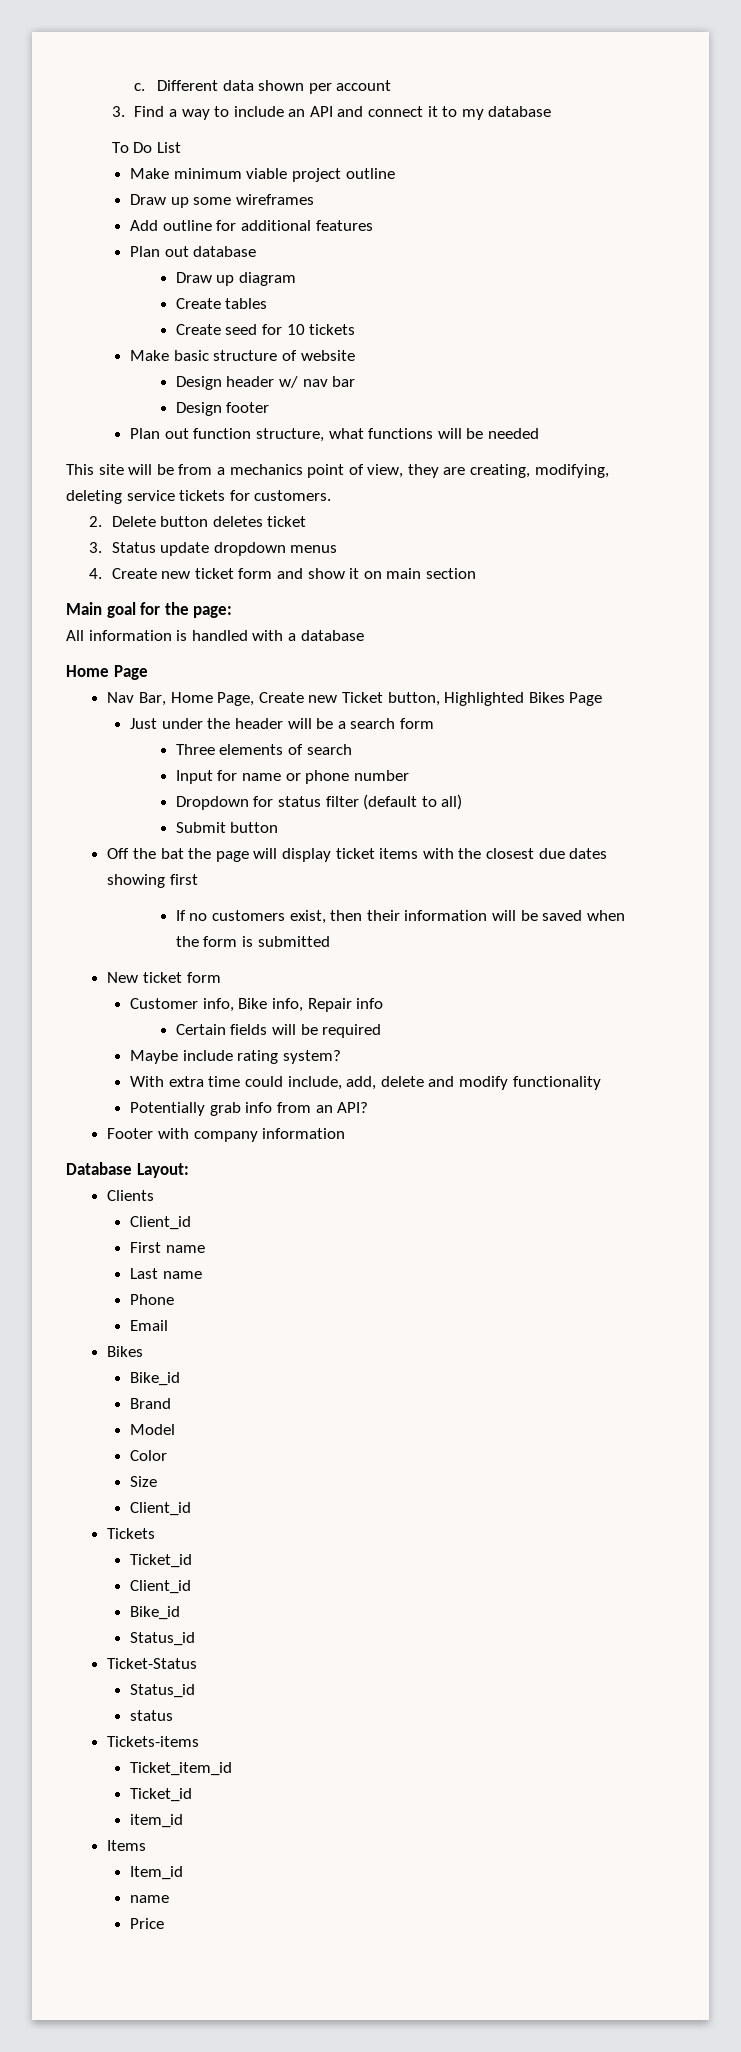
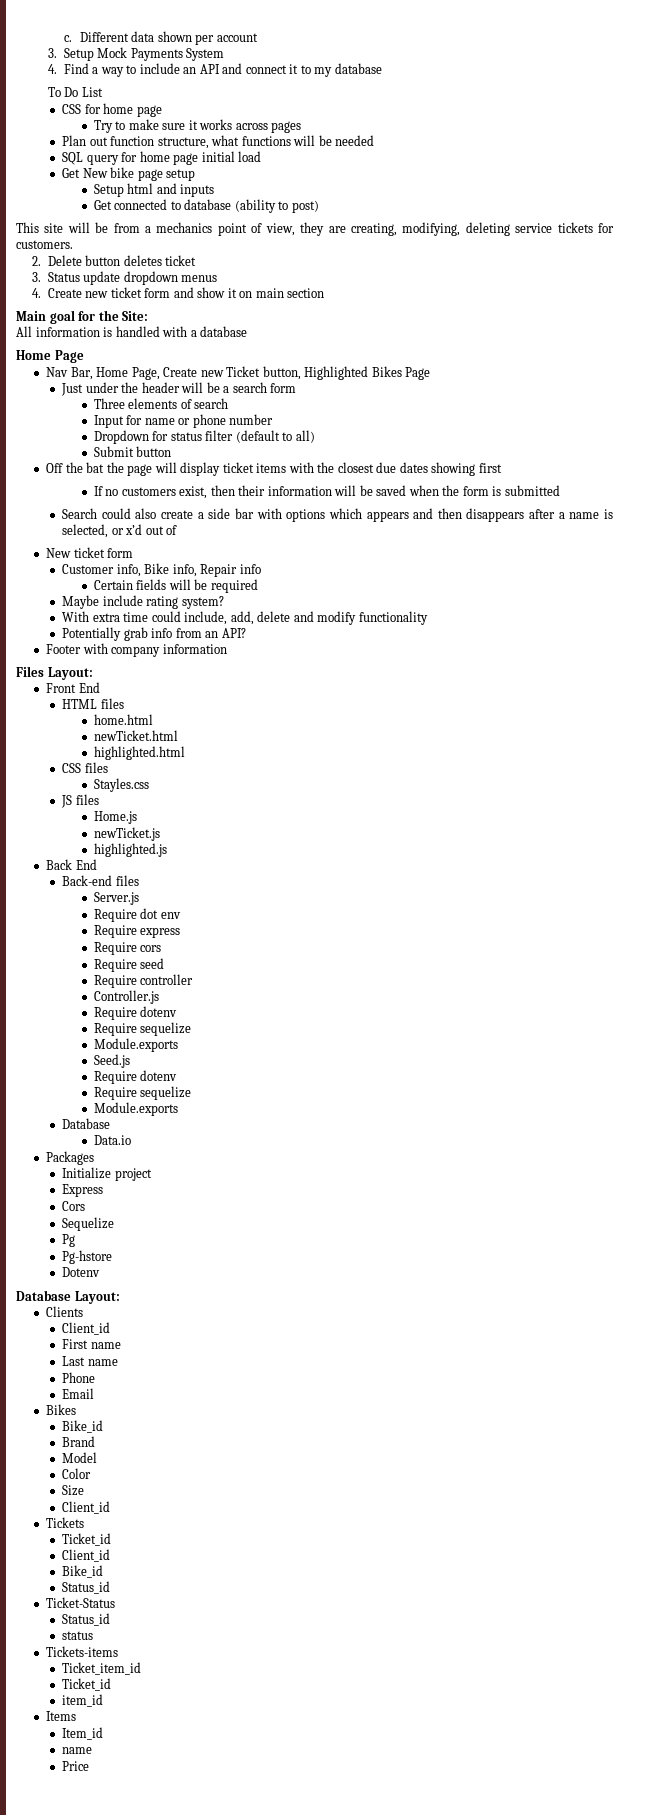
- 3. Find a way to include an API and connect it to my database
+ 3. Setup Mock Payments System
+ 4. Find a way to include an API and connect it to my database
- Make minimum viable project outline
- Draw up some wireframes
- Add outline for additional features
- Plan out database
- Draw up diagram
- Create tables
- Create seed for 10 tickets
- Make basic structure of website
- Design header w/ nav bar
- Design footer
+ CSS for home page
+ Try to make sure it works across pages
+ SQL query for home page initial load
+ Get New bike page setup
+ Setup html and inputs
+ Get connected to database (ability to post)
- Main goal for the page:
+ Main goal for the Site:
+ Search could also create a side bar with options which appears and then disappears after a name is selected, or x’d out of
+ Files Layout:
+ Front End
+ HTML files
+ home.html
+ newTicket.html
+ highlighted.html
+ CSS files
+ Stayles.css
+ JS files
+ Home.js
+ newTicket.js
+ highlighted.js
+ Back End
+ Back-end files
+ Server.js
+ Require dot env
+ Require express
+ Require cors
+ Require seed
+ Require controller
+ Controller.js
+ Require dotenv
+ Require sequelize
+ Module.exports
+ Seed.js
+ Require dotenv
+ Require sequelize
+ Module.exports
+ Database
+ Data.io
+ Packages
+ Initialize project
+ Express
+ Cors
+ Sequelize
+ Pg
+ Pg-hstore
+ Dotenv

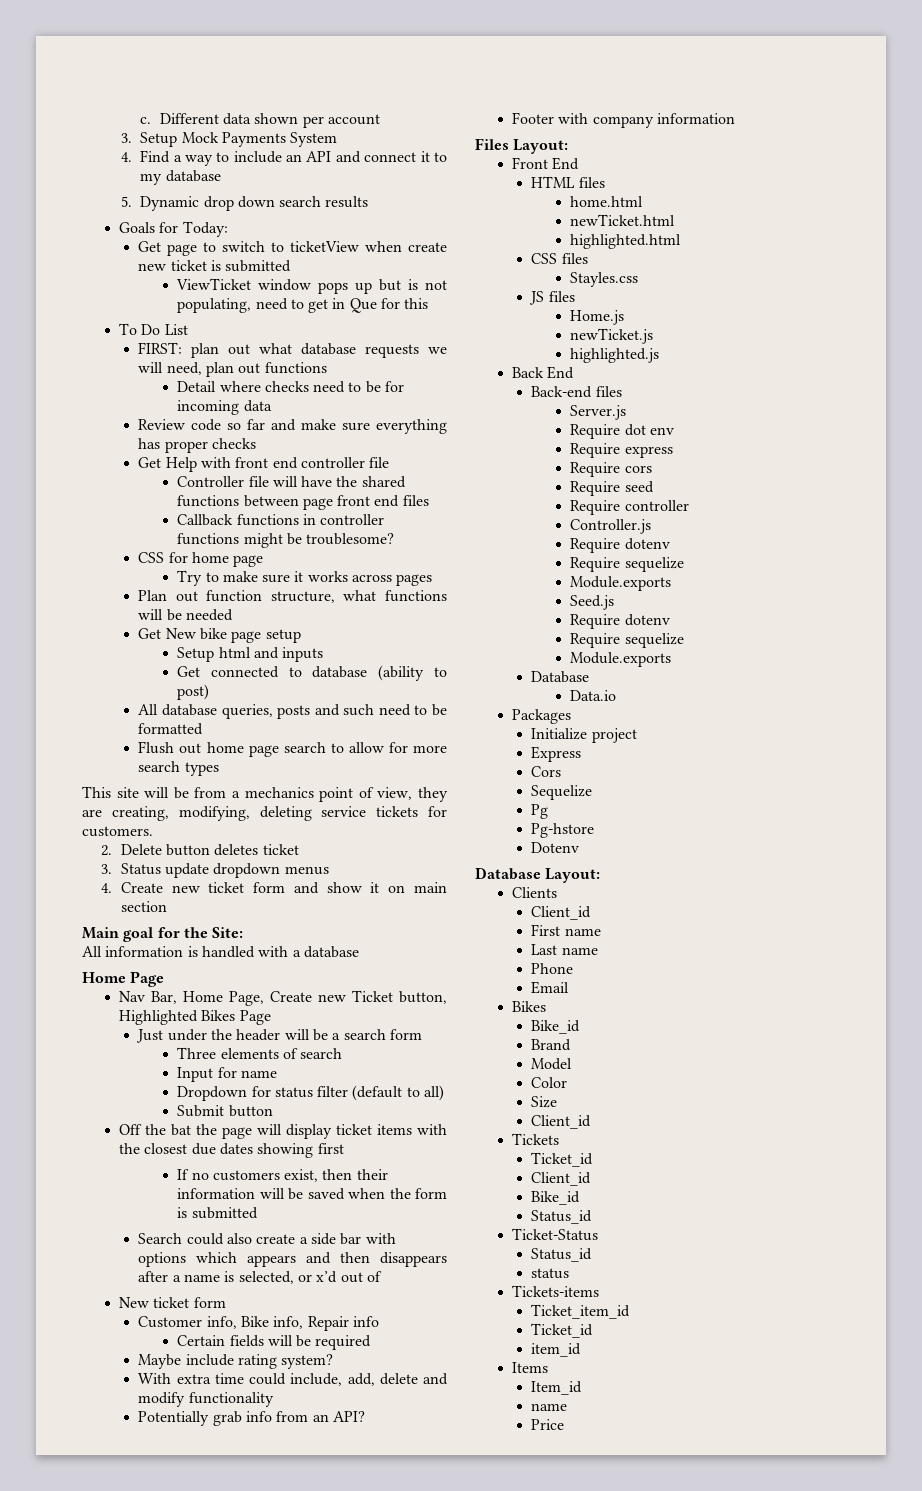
+ 5. Dynamic drop down search results
+ Goals for Today:
+ Get page to switch to ticketView when create new ticket is submitted
+ ViewTicket window pops up but is not populating, need to get in Que for this
  To Do List
+ FIRST: plan out what database requests we will need, plan out functions
+ Detail where checks need to be for incoming data
+ Review code so far and make sure everything has proper checks
+ Get Help with front end controller file
+ Controller file will have the shared functions between page front end files
+ Callback functions in controller functions might be troublesome?
- SQL query for home page initial load
+ All database queries, posts and such need to be formatted
+ Flush out home page search to allow for more search types
- Input for name or phone number
+ Input for name

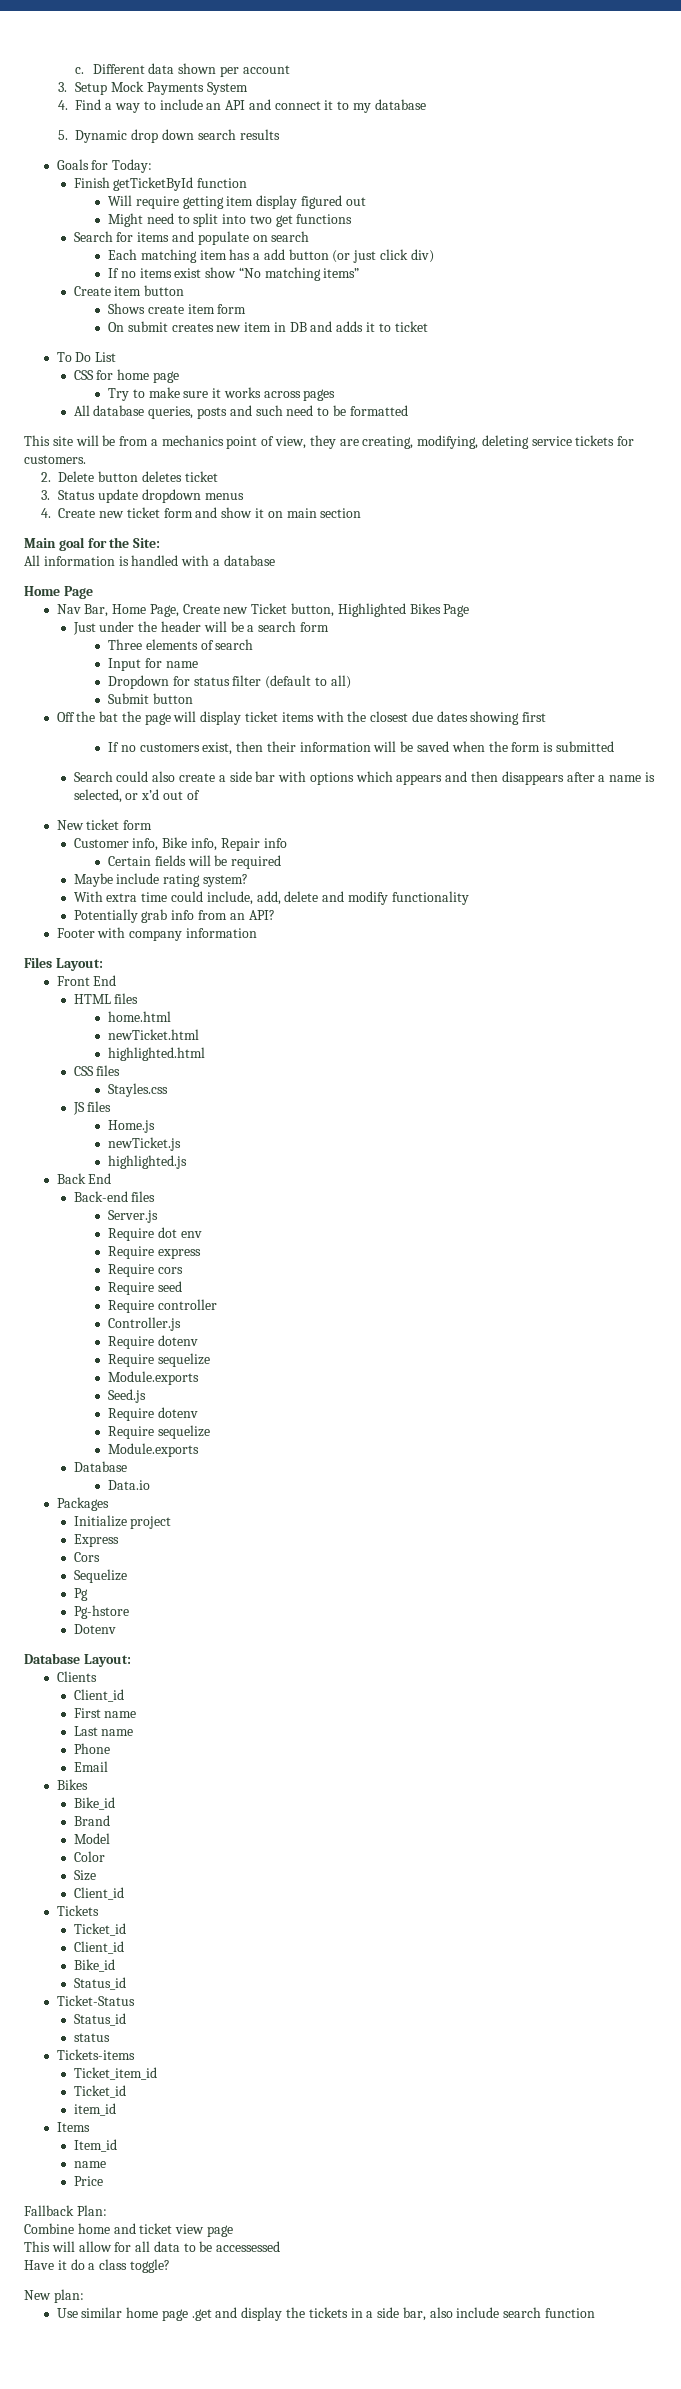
- Get page to switch to ticketView when create new ticket is submitted
- ViewTicket window pops up but is not populating, need to get in Que for this
+ Finish getTicketById function
+ Will require getting item display figured out
+ Might need to split into two get functions
+ Search for items and populate on search
+ Each matching item has a add button (or just click div)
+ If no items exist show “No matching items”
+ Create item button
+ Shows create item form
+ On submit creates new item in DB and adds it to ticket
  To Do List
- FIRST: plan out what database requests we will need, plan out functions
- Detail where checks need to be for incoming data
- Review code so far and make sure everything has proper checks
- Get Help with front end controller file
- Controller file will have the shared functions between page front end files
- Callback functions in controller functions might be troublesome?
- Plan out function structure, what functions will be needed
- Get New bike page setup
- Setup html and inputs
- Get connected to database (ability to post)
- Flush out home page search to allow for more search types
+ Fallback Plan:
+ Combine home and ticket view page
+ This will allow for all data to be accessessed
+ Have it do a class toggle?
+ New plan:
+ Use similar home page .get and display the tickets in a side bar, also include search function

